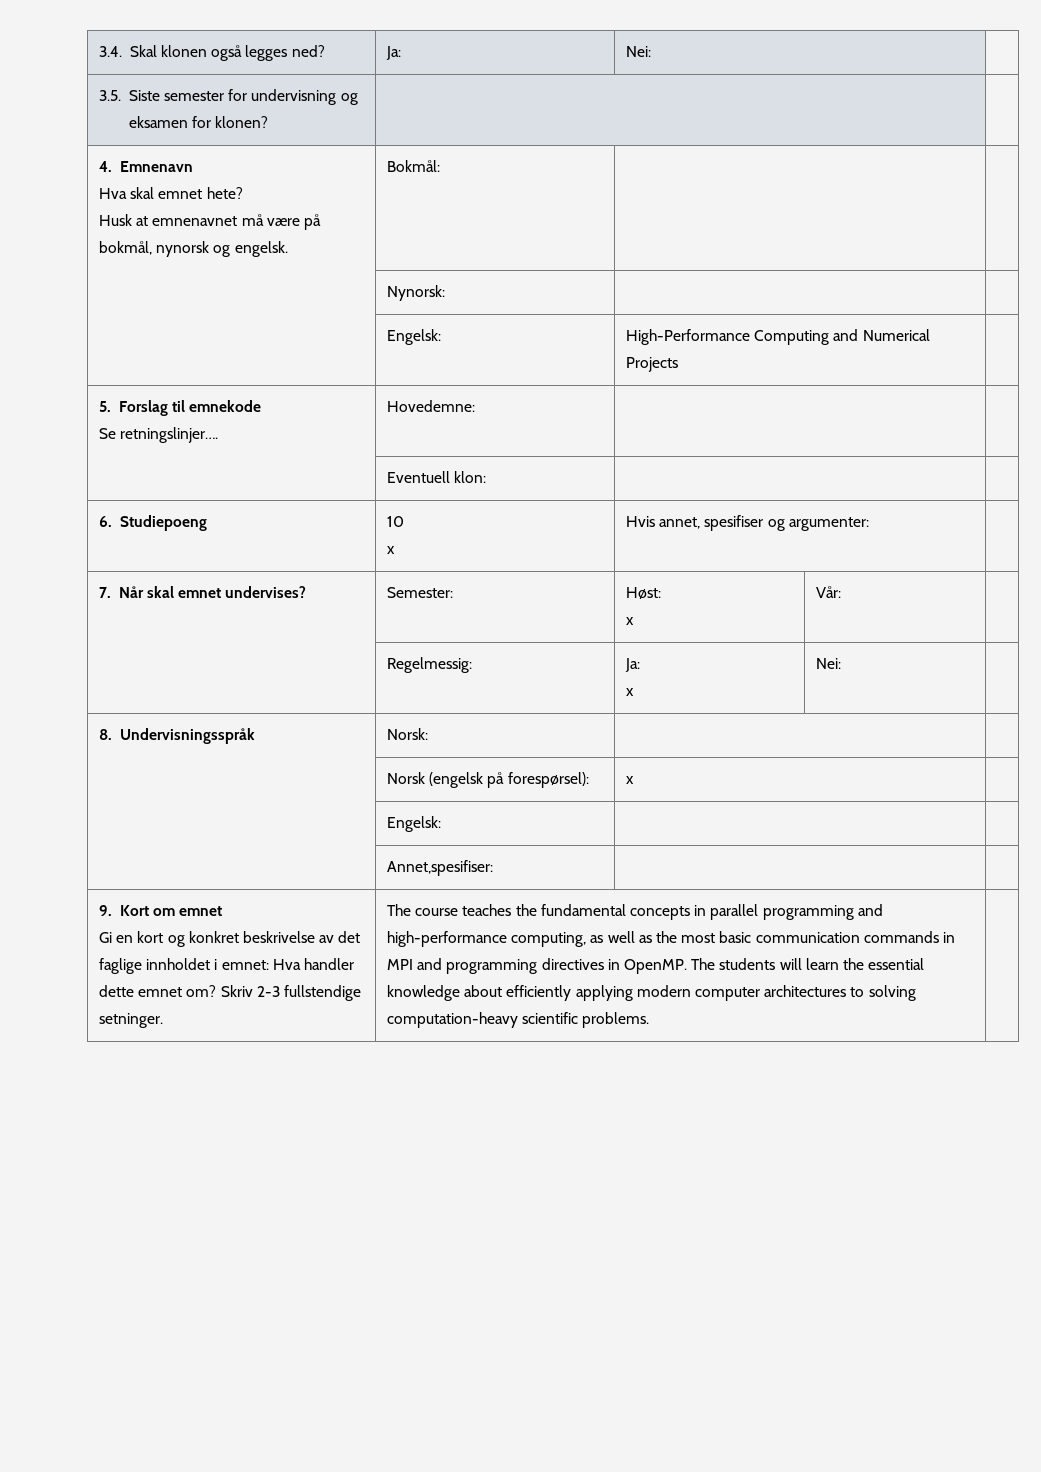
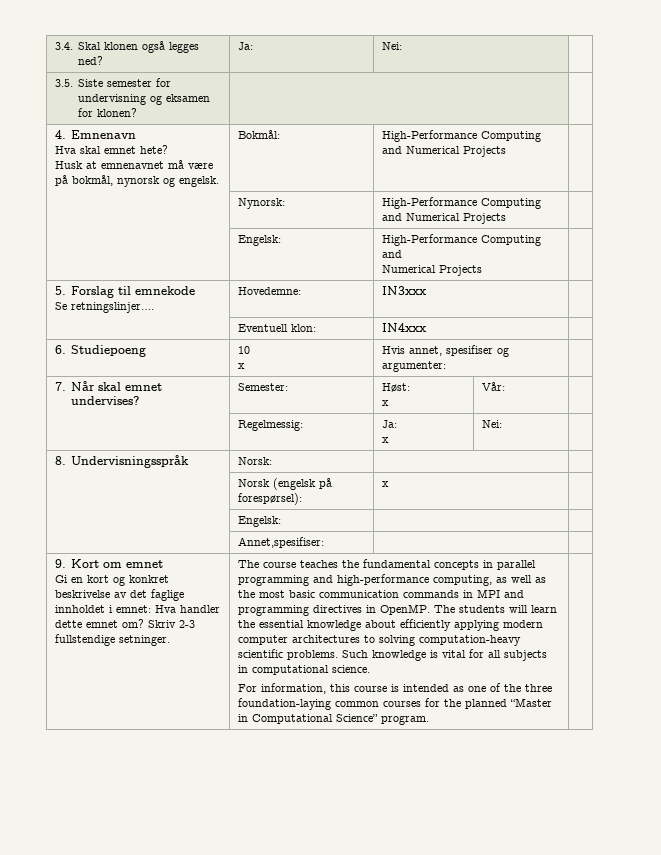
  4. Emnenavn
  Hva skal emnet hete?
- Husk at emnenavnet må være på bokmål, nynorsk og engelsk. | Bokmål: | |
- | Nynorsk: | |
+ Husk at emnenavnet må være på bokmål, nynorsk og engelsk. | Bokmål: | High-Performance Computing and Numerical Projects |
+ | Nynorsk: | High-Performance Computing and Numerical Projects |
- | Engelsk: | High-Performance Computing and Numerical Projects |
+ | Engelsk: | High-Performance Computing and
+ Numerical Projects |
  5. Forslag til emnekode
- Se retningslinjer…. | Hovedemne: | |
+ Se retningslinjer…. | Hovedemne: | IN3xxx |
- | Eventuell klon: | |
+ | Eventuell klon: | IN4xxx |
+ Such knowledge is vital for all subjects in computational science.
+ For information, this course is intended as one of the three foundation-laying common courses for the planned “Master in Computational Science” program.

